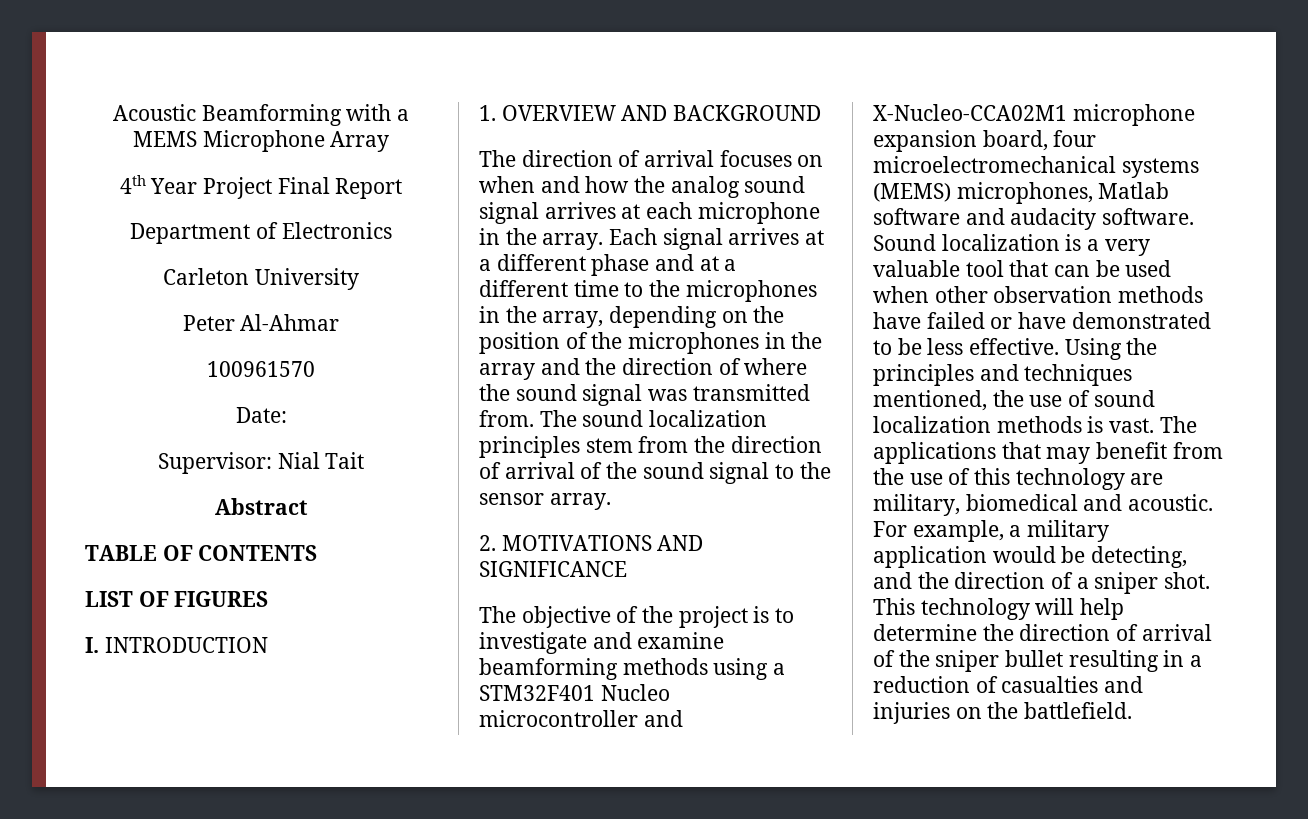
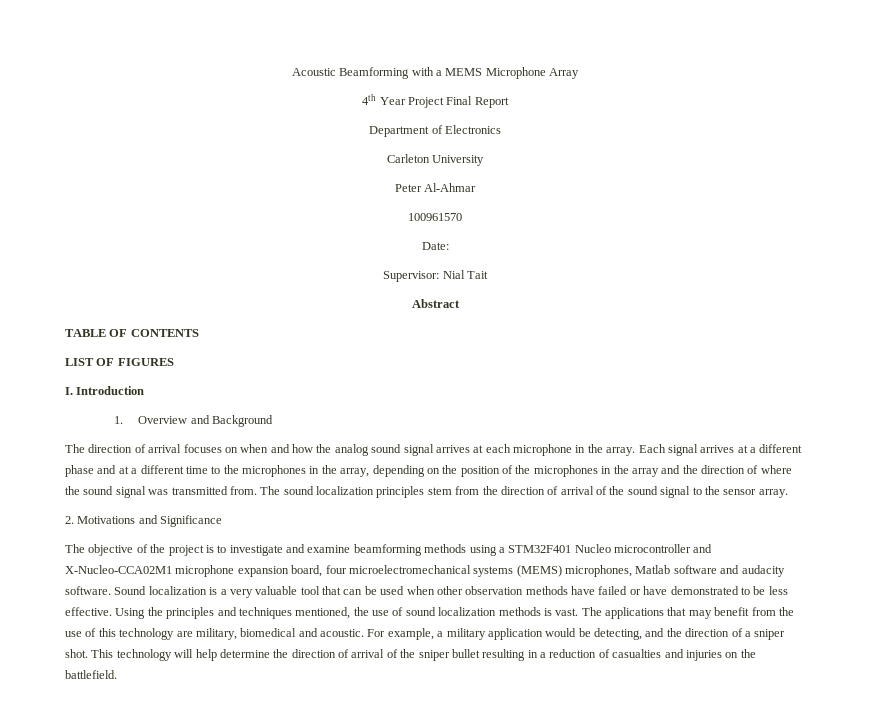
- I. INTRODUCTION
- 1. OVERVIEW AND BACKGROUND
+ I. Introduction
+ 1. Overview and Background
- 2. MOTIVATIONS AND SIGNIFICANCE
+ 2. Motivations and Significance

